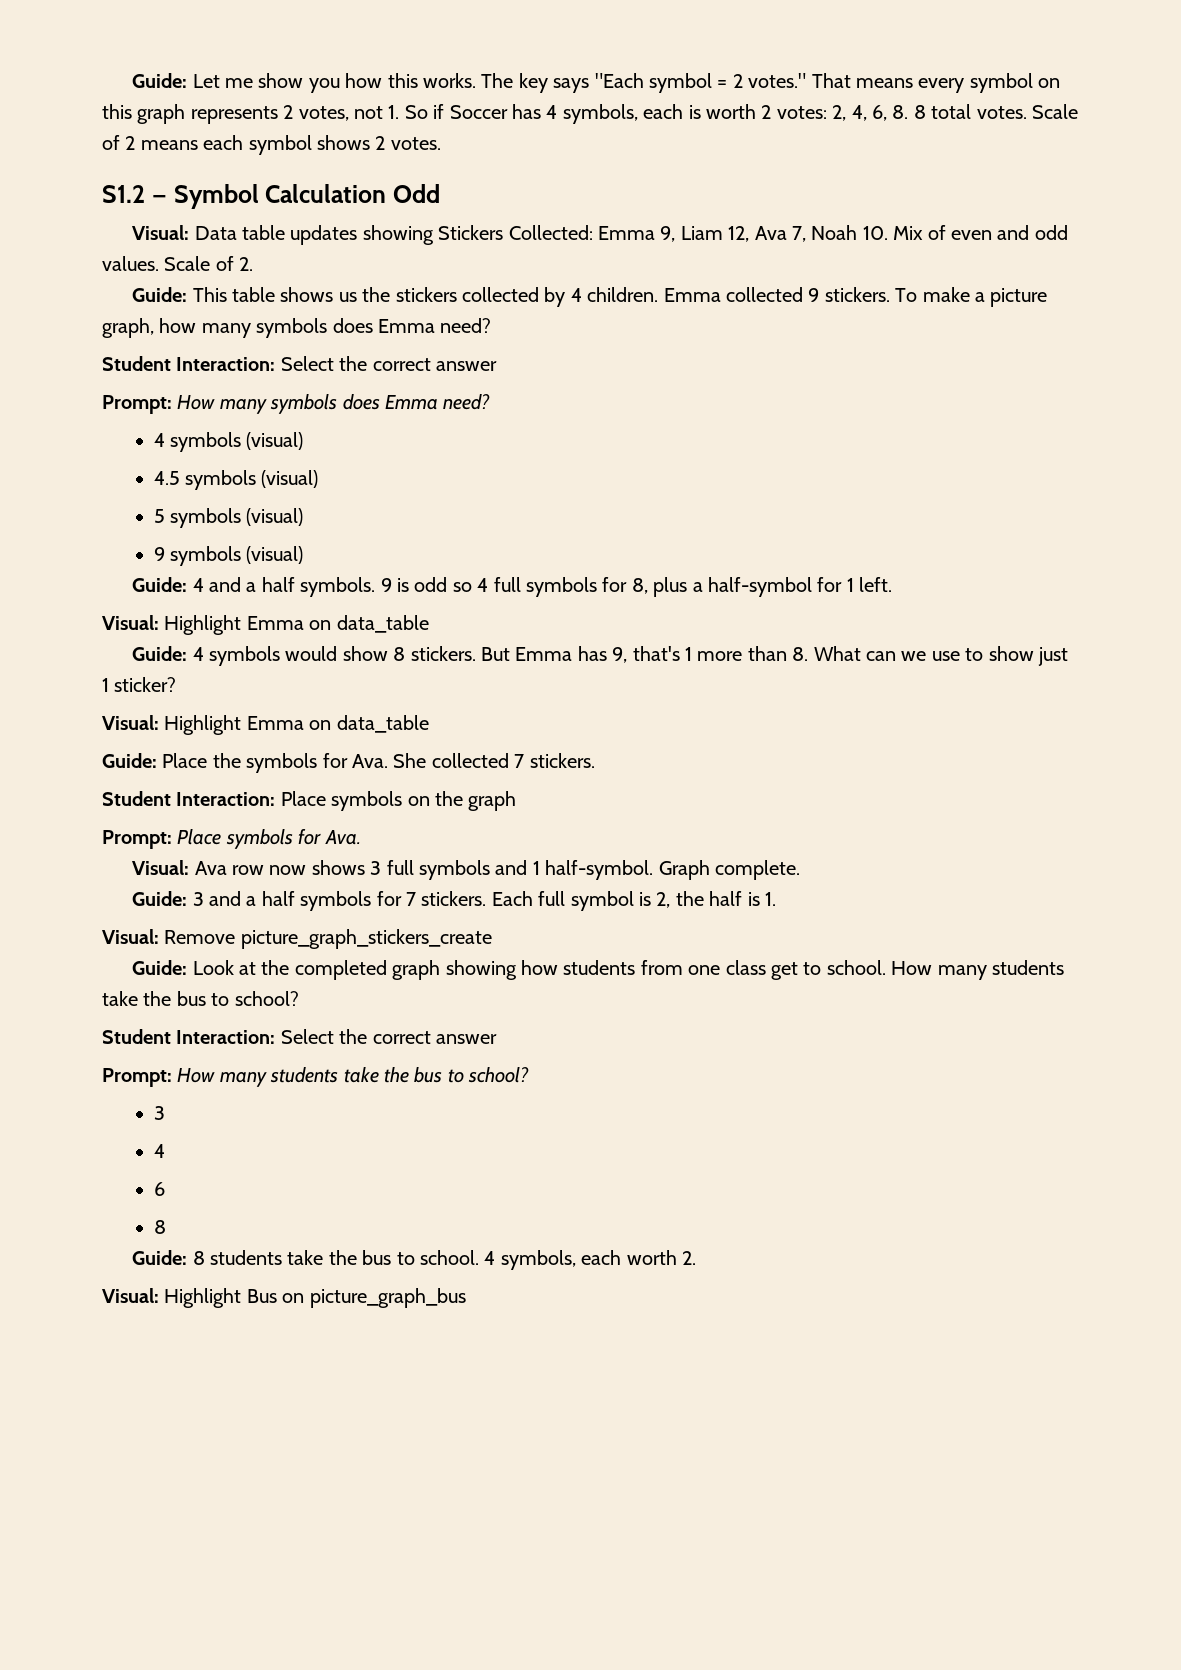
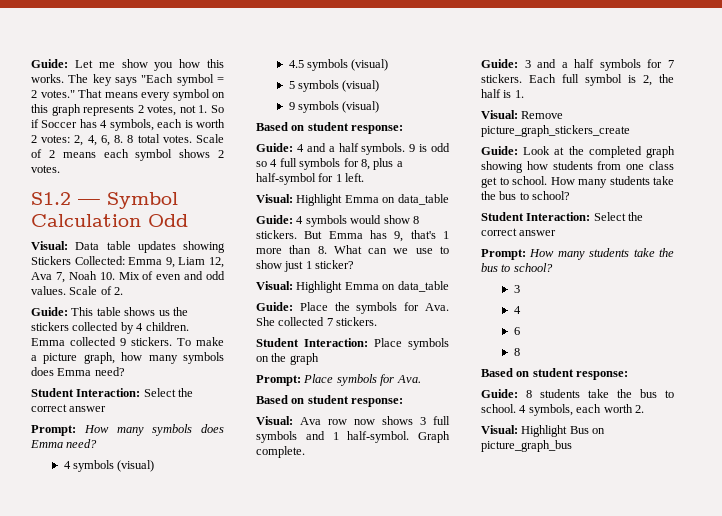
  9 symbols (visual)
+ Based on student response:
  Prompt: Place symbols for Ava.
+ Based on student response:
  6
  8
+ Based on student response:

